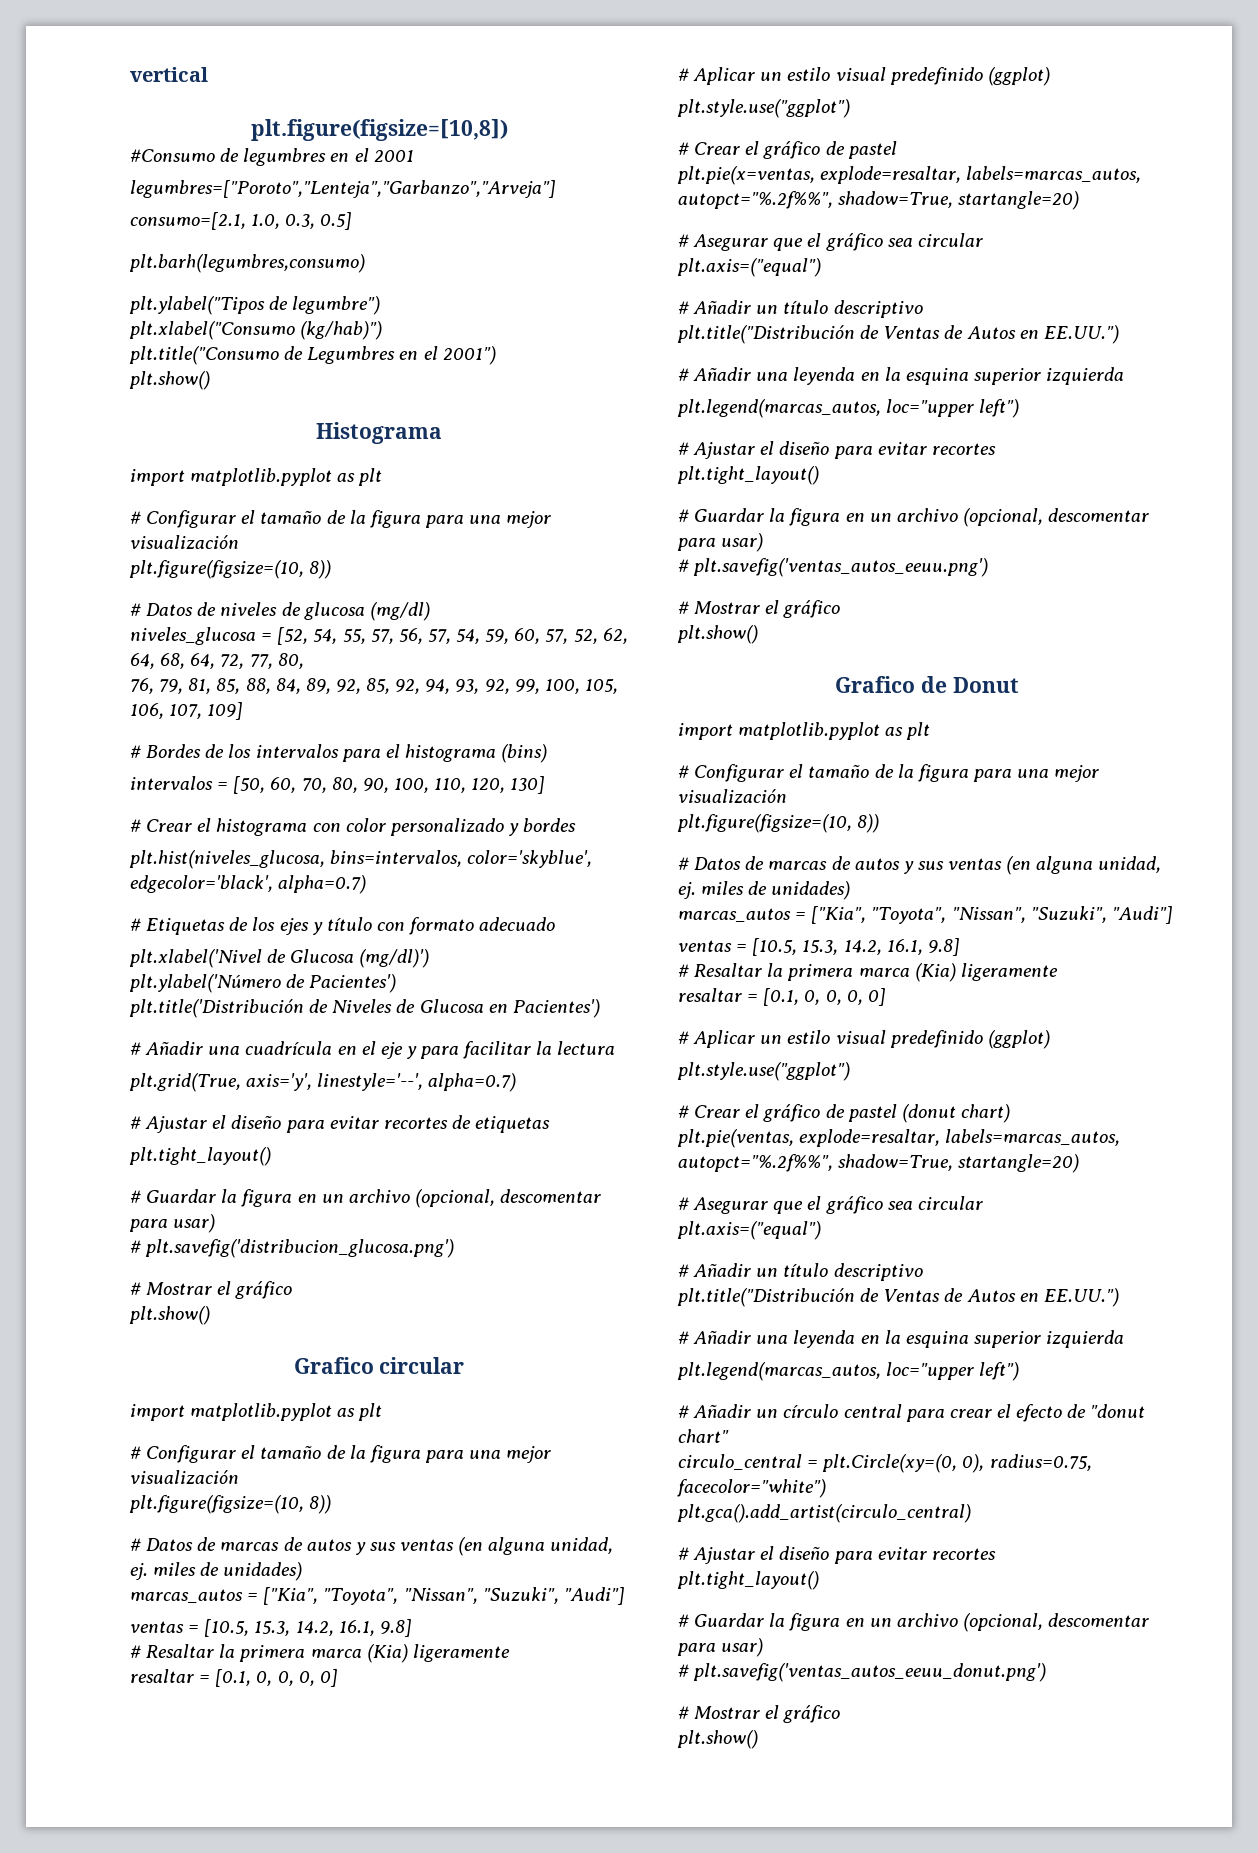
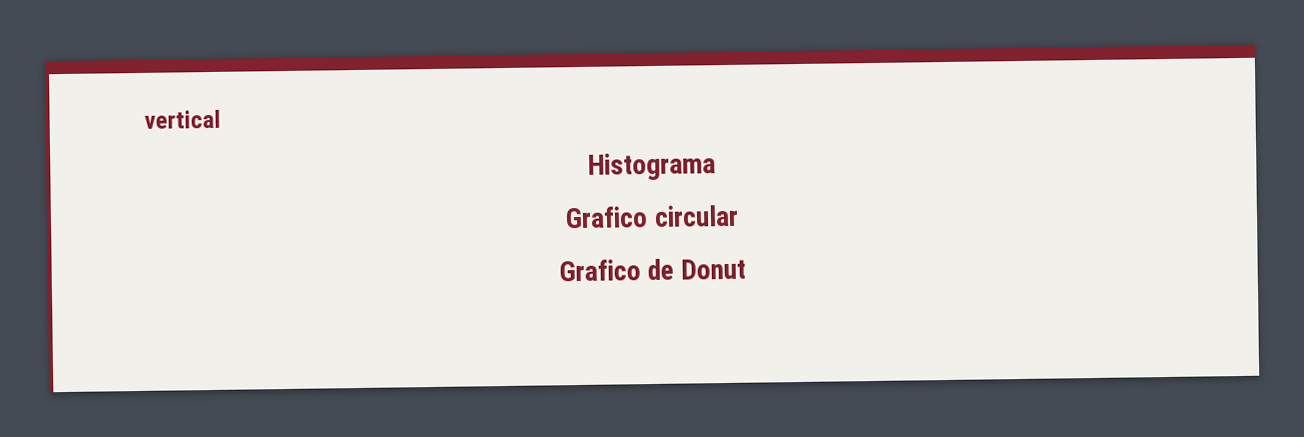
- plt.figure(figsize=[10,8])
- #Consumo de legumbres en el 2001
- legumbres=["Poroto","Lenteja","Garbanzo","Arveja"]
- consumo=[2.1, 1.0, 0.3, 0.5]
- plt.barh(legumbres,consumo)
- plt.ylabel("Tipos de legumbre")
- plt.xlabel("Consumo (kg/hab)")
- plt.title("Consumo de Legumbres en el 2001")
- plt.show()
  Histograma
- import matplotlib.pyplot as plt
- # Configurar el tamaño de la figura para una mejor visualización
- plt.figure(figsize=(10, 8))
- # Datos de niveles de glucosa (mg/dl)
- niveles_glucosa = [52, 54, 55, 57, 56, 57, 54, 59, 60, 57, 52, 62, 64, 68, 64, 72, 77, 80,
- 76, 79, 81, 85, 88, 84, 89, 92, 85, 92, 94, 93, 92, 99, 100, 105, 106, 107, 109]
- # Bordes de los intervalos para el histograma (bins)
- intervalos = [50, 60, 70, 80, 90, 100, 110, 120, 130]
- # Crear el histograma con color personalizado y bordes
- plt.hist(niveles_glucosa, bins=intervalos, color='skyblue', edgecolor='black', alpha=0.7)
- # Etiquetas de los ejes y título con formato adecuado
- plt.xlabel('Nivel de Glucosa (mg/dl)')
- plt.ylabel('Número de Pacientes')
- plt.title('Distribución de Niveles de Glucosa en Pacientes')
- # Añadir una cuadrícula en el eje y para facilitar la lectura
- plt.grid(True, axis='y', linestyle='--', alpha=0.7)
- # Ajustar el diseño para evitar recortes de etiquetas
- plt.tight_layout()
- # Guardar la figura en un archivo (opcional, descomentar para usar)
- # plt.savefig('distribucion_glucosa.png')
- # Mostrar el gráfico
- plt.show()
  Grafico circular
- import matplotlib.pyplot as plt
- # Configurar el tamaño de la figura para una mejor visualización
- plt.figure(figsize=(10, 8))
- # Datos de marcas de autos y sus ventas (en alguna unidad, ej. miles de unidades)
- marcas_autos = ["Kia", "Toyota", "Nissan", "Suzuki", "Audi"]
- ventas = [10.5, 15.3, 14.2, 16.1, 9.8]
- # Resaltar la primera marca (Kia) ligeramente
- resaltar = [0.1, 0, 0, 0, 0]
- # Aplicar un estilo visual predefinido (ggplot)
- plt.style.use("ggplot")
- # Crear el gráfico de pastel
- plt.pie(x=ventas, explode=resaltar, labels=marcas_autos, autopct="%.2f%%", shadow=True, startangle=20)
- # Asegurar que el gráfico sea circular
- plt.axis=("equal")
- # Añadir un título descriptivo
- plt.title("Distribución de Ventas de Autos en EE.UU.")
- # Añadir una leyenda en la esquina superior izquierda
- plt.legend(marcas_autos, loc="upper left")
- # Ajustar el diseño para evitar recortes
- plt.tight_layout()
- # Guardar la figura en un archivo (opcional, descomentar para usar)
- # plt.savefig('ventas_autos_eeuu.png')
- # Mostrar el gráfico
- plt.show()
  Grafico de Donut
- import matplotlib.pyplot as plt
- # Configurar el tamaño de la figura para una mejor visualización
- plt.figure(figsize=(10, 8))
- # Datos de marcas de autos y sus ventas (en alguna unidad, ej. miles de unidades)
- marcas_autos = ["Kia", "Toyota", "Nissan", "Suzuki", "Audi"]
- ventas = [10.5, 15.3, 14.2, 16.1, 9.8]
- # Resaltar la primera marca (Kia) ligeramente
- resaltar = [0.1, 0, 0, 0, 0]
- # Aplicar un estilo visual predefinido (ggplot)
- plt.style.use("ggplot")
- # Crear el gráfico de pastel (donut chart)
- plt.pie(ventas, explode=resaltar, labels=marcas_autos, autopct="%.2f%%", shadow=True, startangle=20)
- # Asegurar que el gráfico sea circular
- plt.axis=("equal")
- # Añadir un título descriptivo
- plt.title("Distribución de Ventas de Autos en EE.UU.")
- # Añadir una leyenda en la esquina superior izquierda
- plt.legend(marcas_autos, loc="upper left")
- # Añadir un círculo central para crear el efecto de "donut chart"
- circulo_central = plt.Circle(xy=(0, 0), radius=0.75, facecolor="white")
- plt.gca().add_artist(circulo_central)
- # Ajustar el diseño para evitar recortes
- plt.tight_layout()
- # Guardar la figura en un archivo (opcional, descomentar para usar)
- # plt.savefig('ventas_autos_eeuu_donut.png')
- # Mostrar el gráfico
- plt.show()

